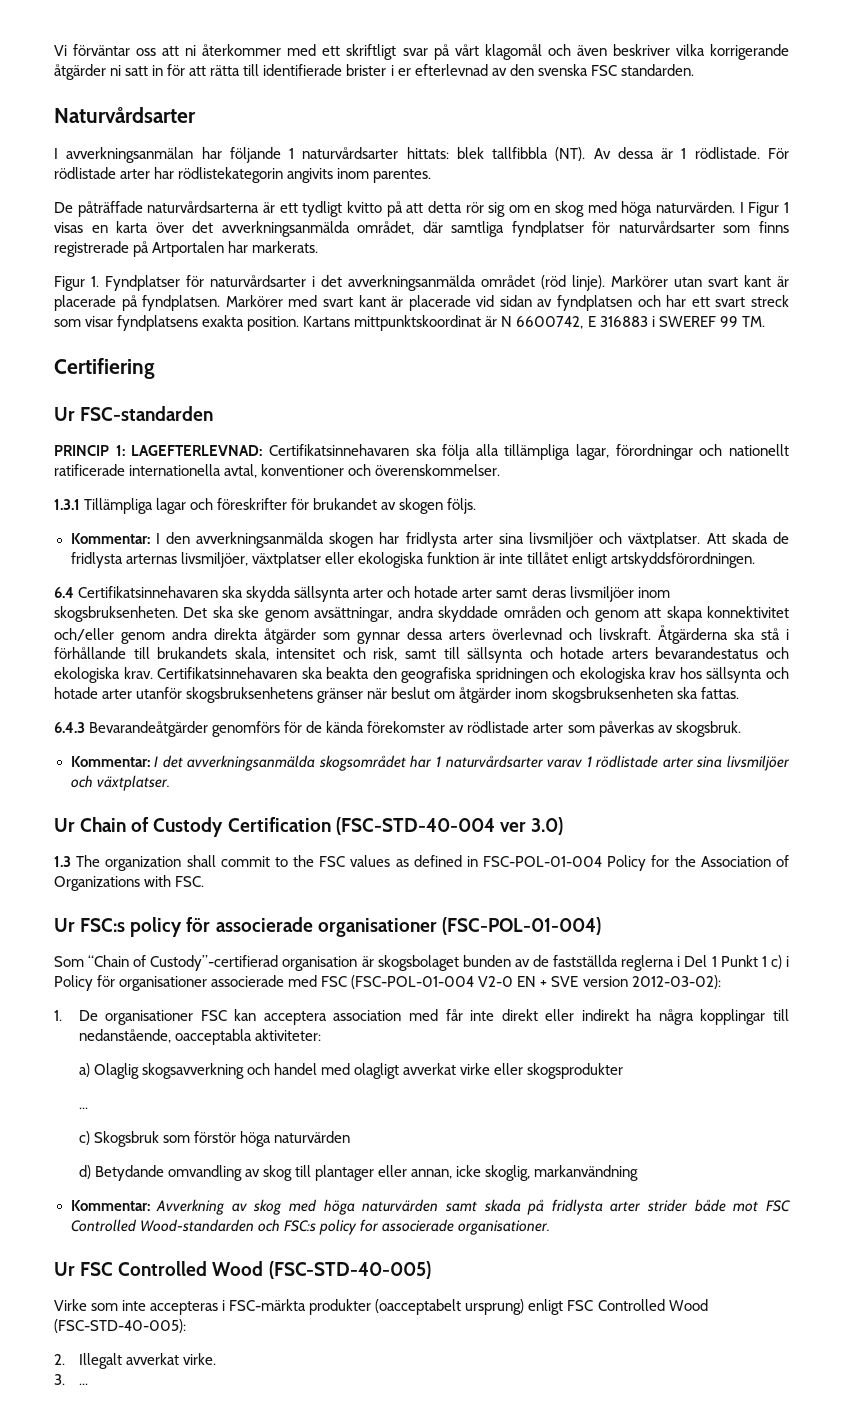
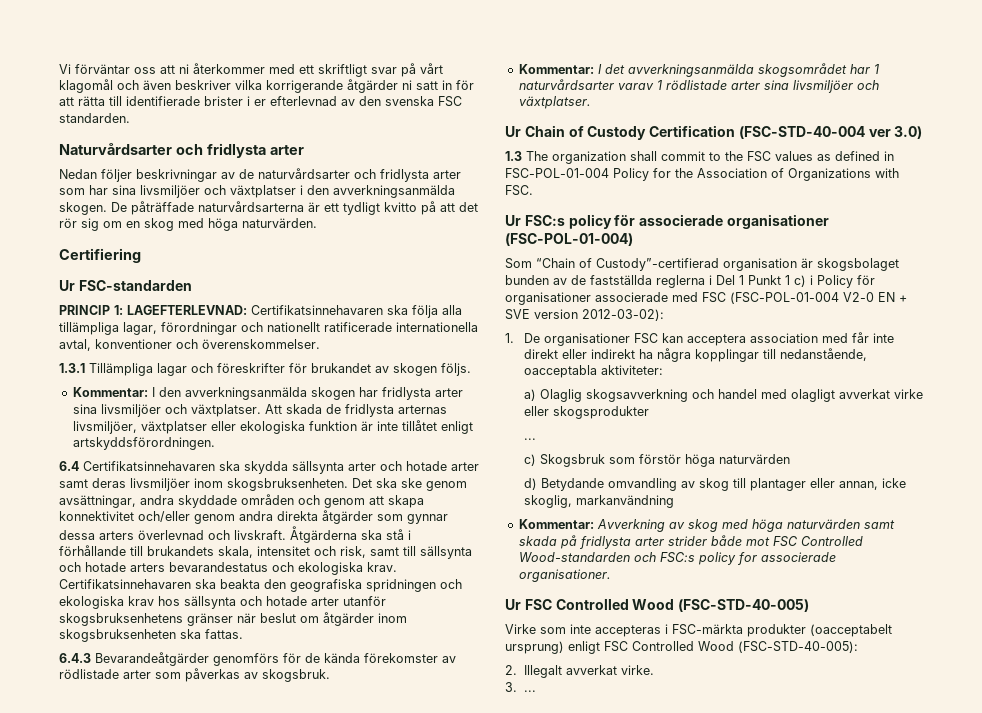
- Naturvårdsarter
- I avverkningsanmälan har följande 1 naturvårdsarter hittats: blek tallfibbla (NT). Av dessa är 1 rödlistade. För rödlistade arter har rödlistekategorin angivits inom parentes.
- De påträffade naturvårdsarterna är ett tydligt kvitto på att detta rör sig om en skog med höga naturvärden. I Figur 1 visas en karta över det avverkningsanmälda området, där samtliga fyndplatser för naturvårdsarter som finns registrerade på Artportalen har markerats.
- Figur 1. Fyndplatser för naturvårdsarter i det avverkningsanmälda området (röd linje). Markörer utan svart kant är placerade på fyndplatsen. Markörer med svart kant är placerade vid sidan av fyndplatsen och har ett svart streck som visar fyndplatsens exakta position. Kartans mittpunktskoordinat är N 6600742, E 316883 i SWEREF 99 TM.
+ Naturvårdsarter och fridlysta arter
+ Nedan följer beskrivningar av de naturvårdsarter och fridlysta arter som har sina livsmiljöer och växtplatser i den avverkningsanmälda skogen. De påträffade naturvårdsarterna är ett tydligt kvitto på att det rör sig om en skog med höga naturvärden.

